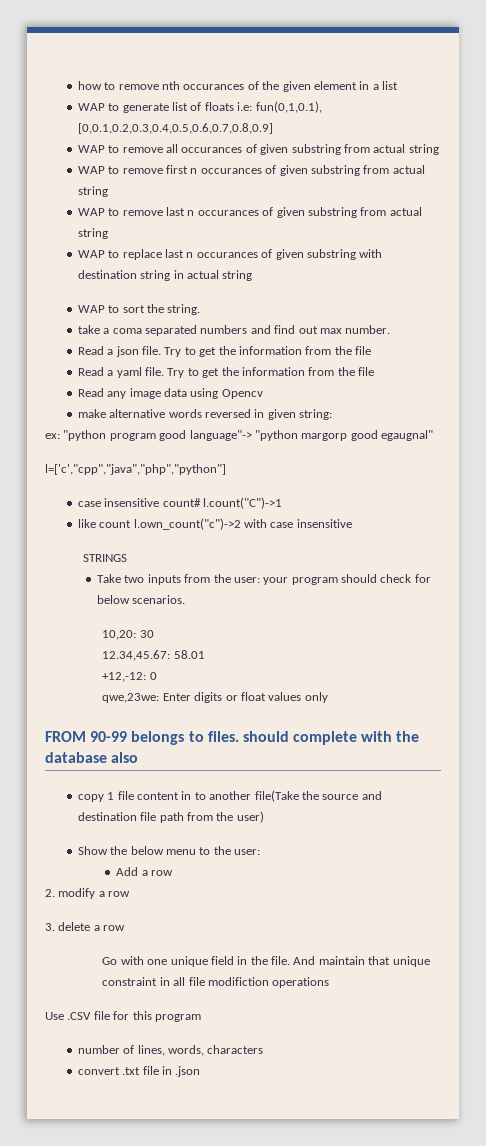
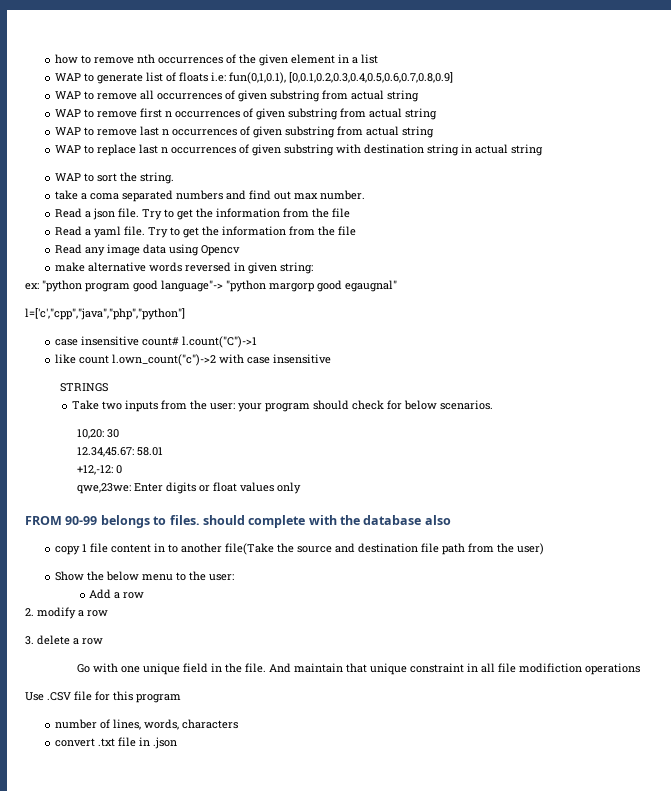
- how to remove nth occurances of the given element in a list
+ how to remove nth occurrences of the given element in a list
- WAP to remove all occurances of given substring from actual string
+ WAP to remove all occurrences of given substring from actual string
- WAP to remove first n occurances of given substring from actual string
+ WAP to remove first n occurrences of given substring from actual string
- WAP to remove last n occurances of given substring from actual string
+ WAP to remove last n occurrences of given substring from actual string
- WAP to replace last n occurances of given substring with destination string in actual string
+ WAP to replace last n occurrences of given substring with destination string in actual string

